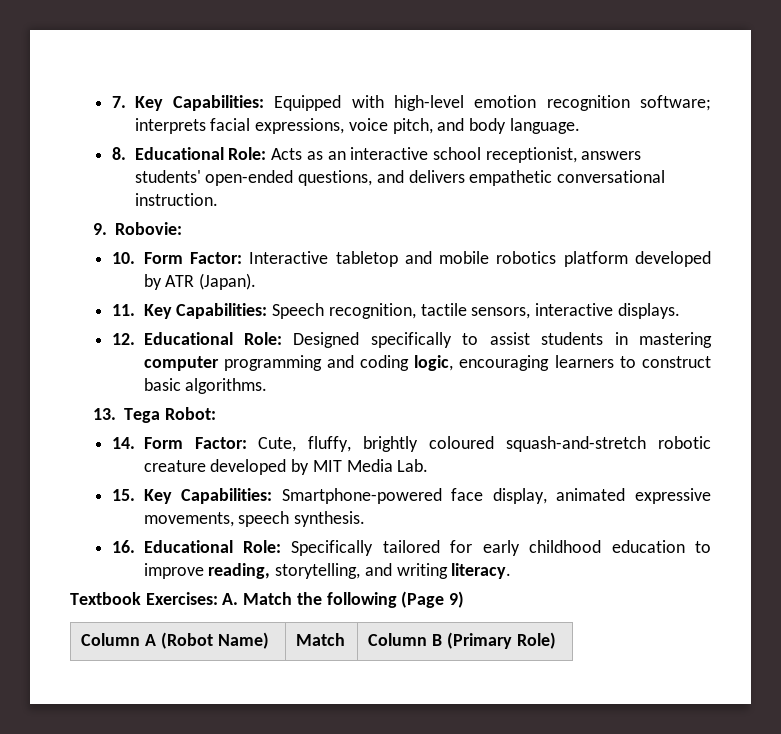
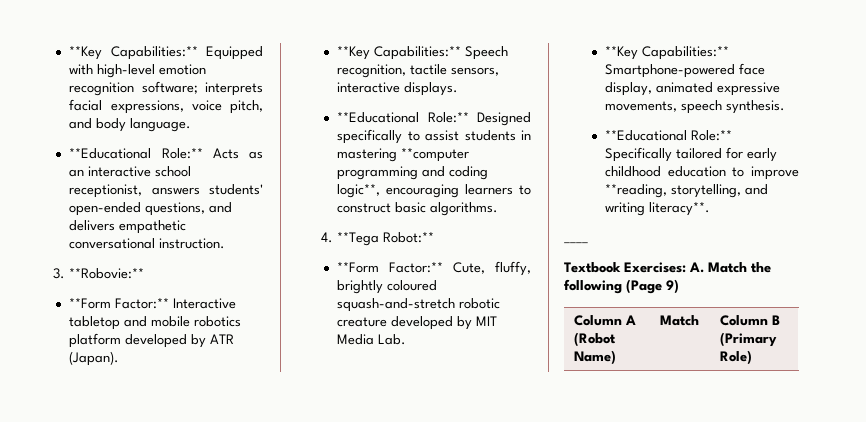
- 7. Key Capabilities: Equipped with high-level emotion recognition software; interprets facial expressions, voice pitch, and body language.
+ **Key Capabilities:** Equipped with high-level emotion recognition software; interprets facial expressions, voice pitch, and body language.
- 8. Educational Role: Acts as an interactive school receptionist, answers students' open-ended questions, and delivers empathetic conversational instruction.
+ **Educational Role:** Acts as an interactive school receptionist, answers students' open-ended questions, and delivers empathetic conversational instruction.
- 9. Robovie:
- 10. Form Factor: Interactive tabletop and mobile robotics platform developed by ATR (Japan).
+ 3. **Robovie:**
+ **Form Factor:** Interactive tabletop and mobile robotics platform developed by ATR (Japan).
- 11. Key Capabilities: Speech recognition, tactile sensors, interactive displays.
+ **Key Capabilities:** Speech recognition, tactile sensors, interactive displays.
- 12. Educational Role: Designed specifically to assist students in mastering computer programming and coding logic, encouraging learners to construct basic algorithms.
+ **Educational Role:** Designed specifically to assist students in mastering **computer programming and coding logic**, encouraging learners to construct basic algorithms.
- 13. Tega Robot:
- 14. Form Factor: Cute, fluffy, brightly coloured squash-and-stretch robotic creature developed by MIT Media Lab.
+ 4. **Tega Robot:**
+ **Form Factor:** Cute, fluffy, brightly coloured squash-and-stretch robotic creature developed by MIT Media Lab.
- 15. Key Capabilities: Smartphone-powered face display, animated expressive movements, speech synthesis.
+ **Key Capabilities:** Smartphone-powered face display, animated expressive movements, speech synthesis.
- 16. Educational Role: Specifically tailored for early childhood education to improve reading, storytelling, and writing literacy.
+ **Educational Role:** Specifically tailored for early childhood education to improve **reading, storytelling, and writing literacy**.
+ ____

